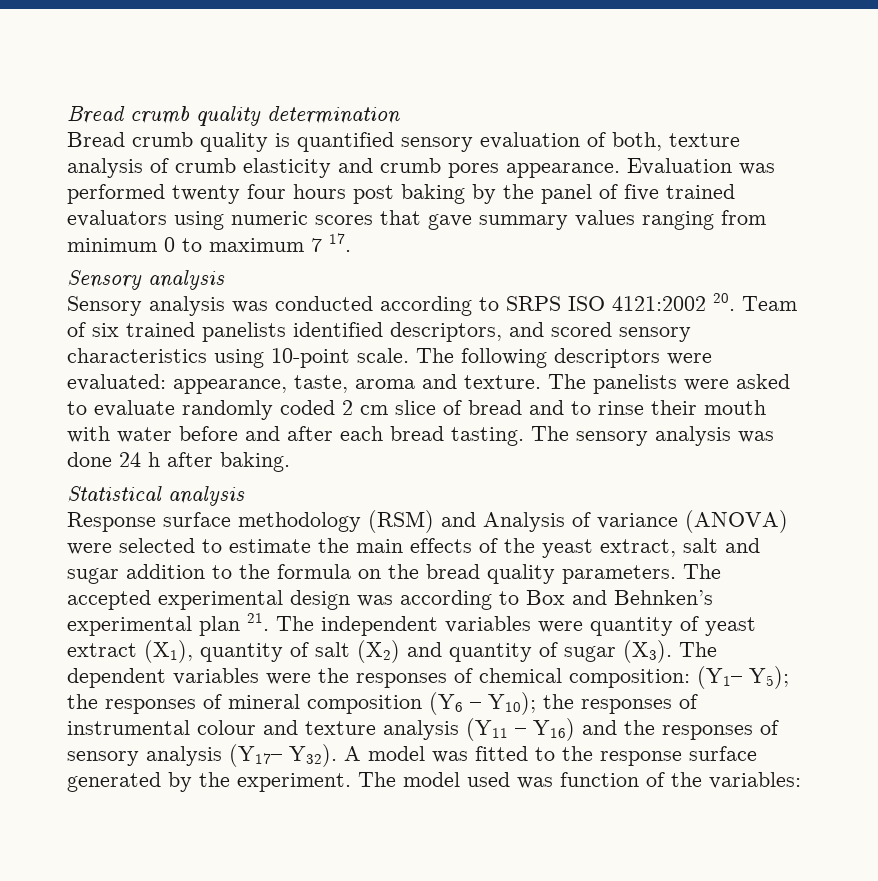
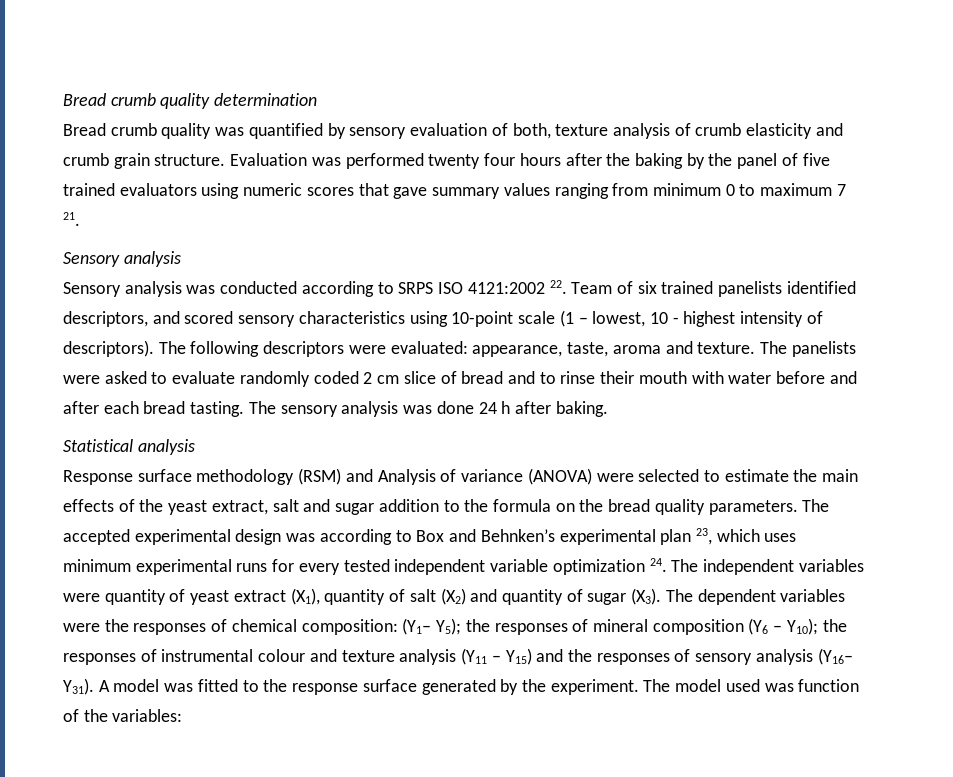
- Bread crumb quality is quantified sensory evaluation of both, texture analysis of crumb elasticity and crumb pores appearance.
+ Bread crumb quality was quantified by sensory evaluation of both, texture analysis of crumb elasticity and crumb grain structure.
- Evaluation was performed twenty four hours post baking by the panel of five trained evaluators using numeric scores that gave summary values ranging from minimum 0 to maximum 7 17.
+ Evaluation was performed twenty four hours after the baking by the panel of five trained evaluators using numeric scores that gave summary values ranging from minimum 0 to maximum 7 21.
- Sensory analysis was conducted according to SRPS ISO 4121:2002 20. Team of six trained panelists identified descriptors, and scored sensory characteristics using 10-point scale.
+ Sensory analysis was conducted according to SRPS ISO 4121:2002 22. Team of six trained panelists identified descriptors, and scored sensory characteristics using 10-point scale (1 – lowest, 10 - highest intensity of descriptors).
- The accepted experimental design was according to Box and Behnken’s experimental plan 21. The independent variables were quantity of yeast extract (X1), quantity of salt (X2) and quantity of sugar (X3). The dependent variables were the responses of chemical composition:
+ The accepted experimental design was according to Box and Behnken’s experimental plan 23, which uses minimum experimental runs for every tested independent variable optimization 24. The independent variables were quantity of yeast extract (X1), quantity of salt (X2) and quantity of sugar (X3). The dependent variables were the responses of chemical composition:
- the responses of instrumental colour and texture analysis (Y11 – Y16) and the responses of sensory analysis (Y17– Y32).
+ the responses of instrumental colour and texture analysis (Y11 – Y15) and the responses of sensory analysis (Y16– Y31).

